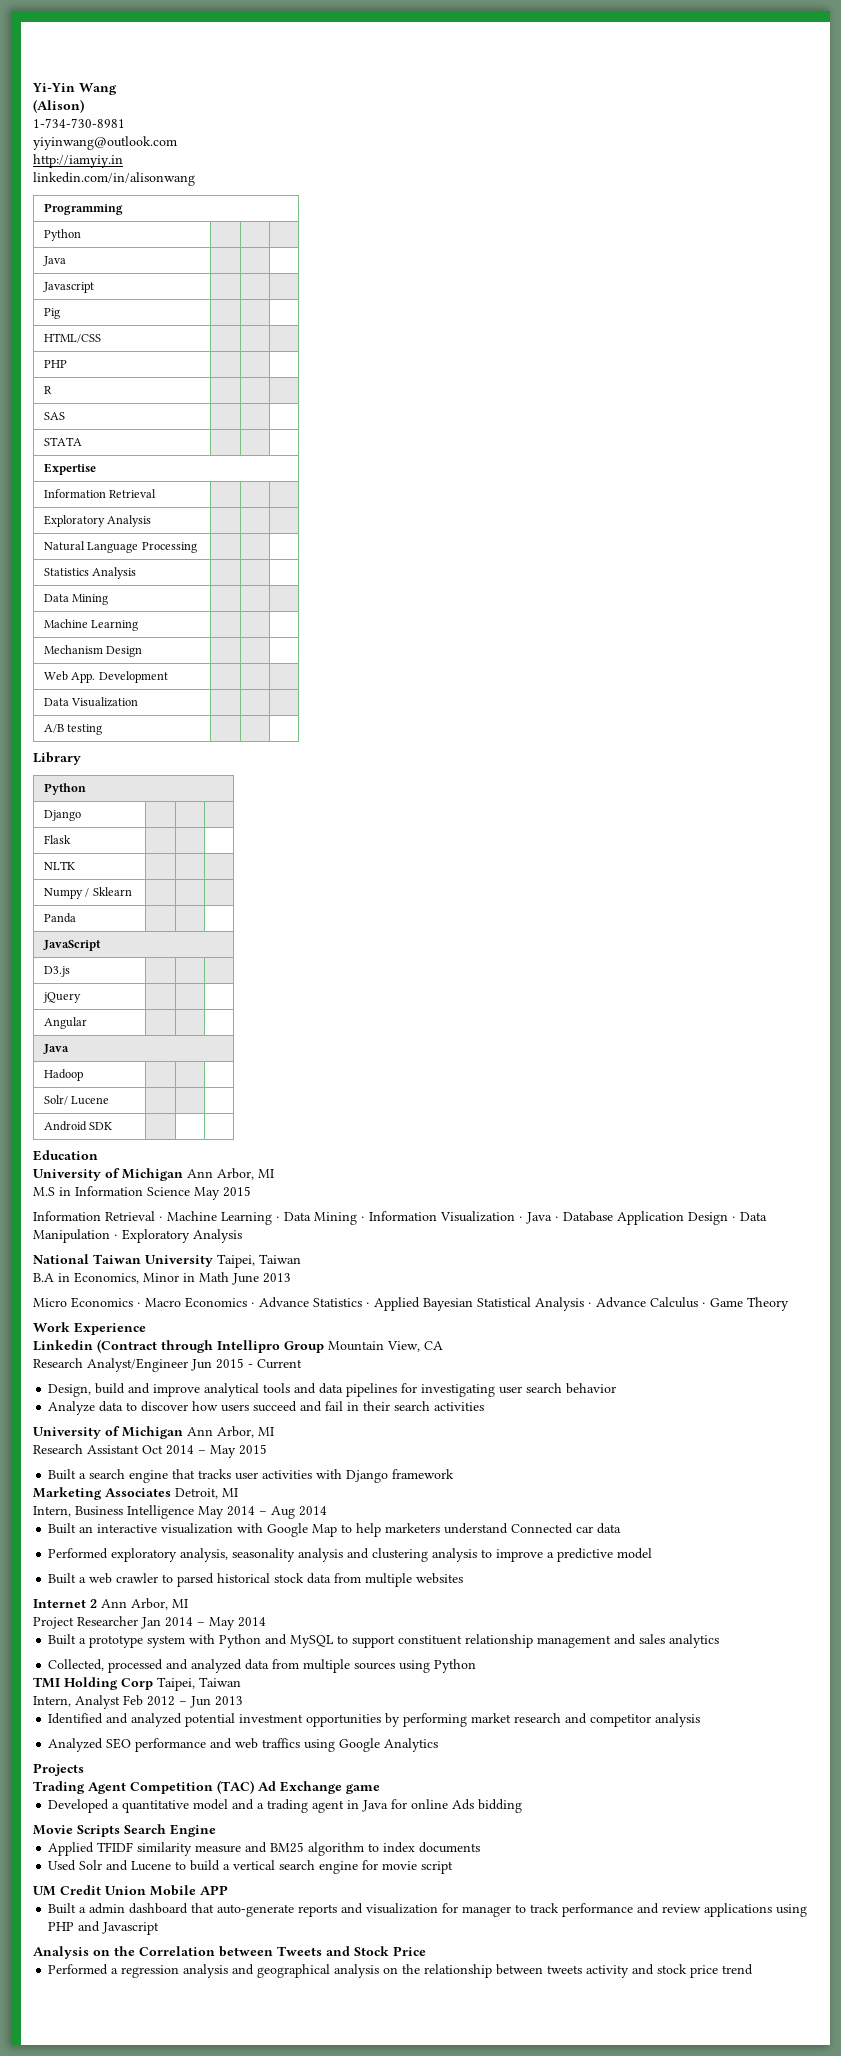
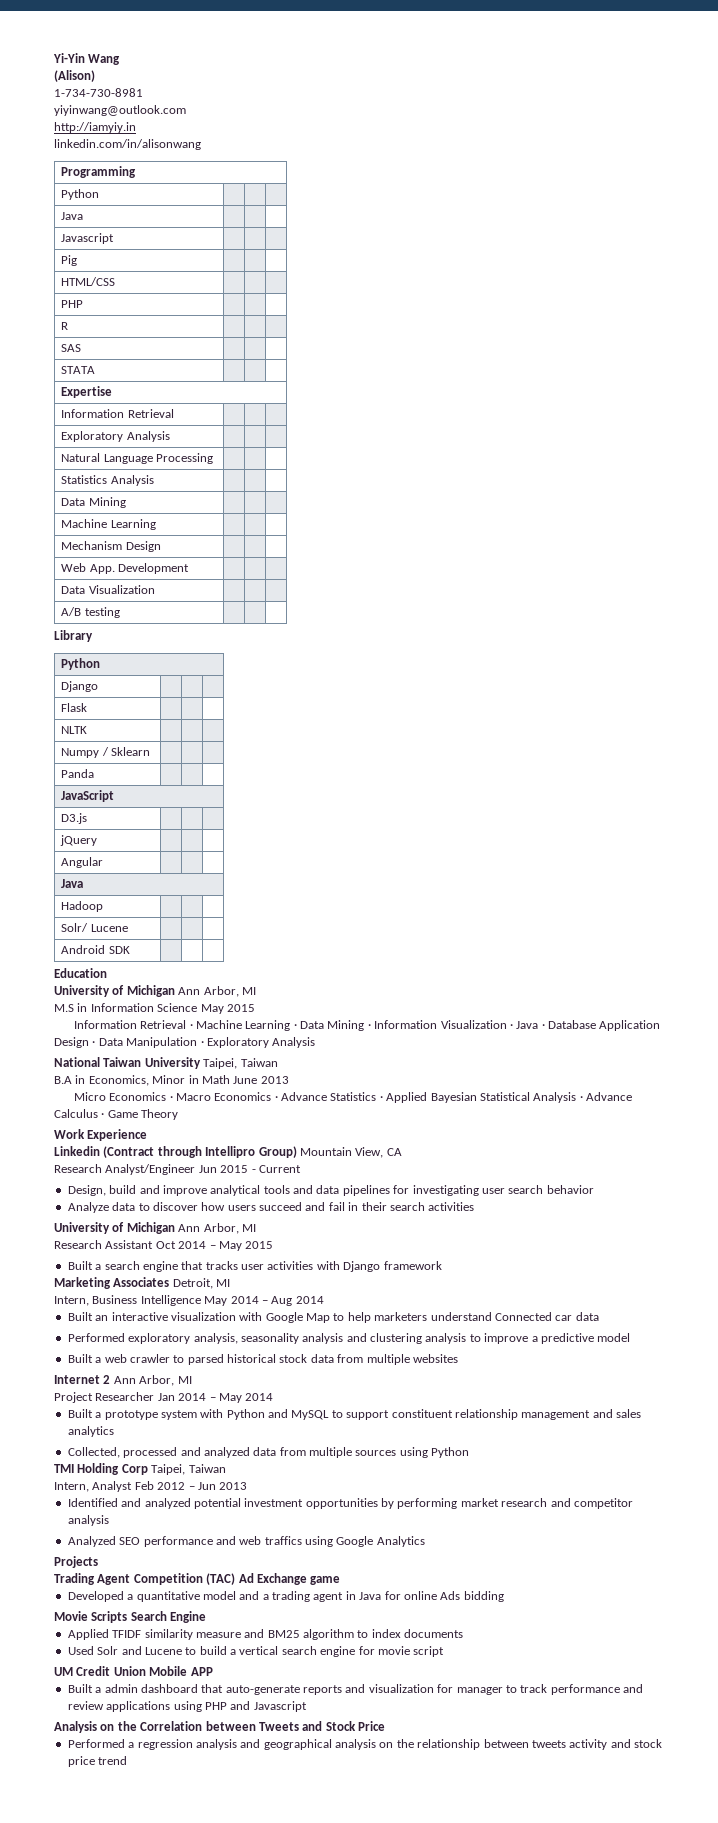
- Linkedin (Contract through Intellipro Group Mountain View, CA
+ Linkedin (Contract through Intellipro Group) Mountain View, CA

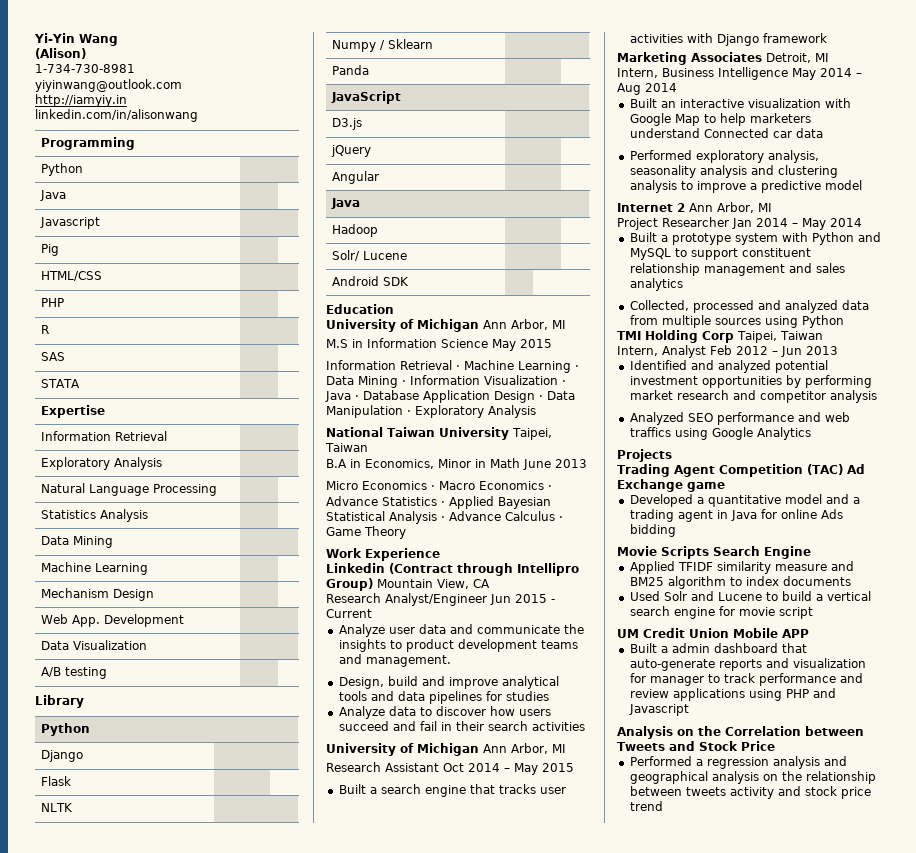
+ Analyze user data and communicate the insights to product development teams and management.
- Design, build and improve analytical tools and data pipelines for investigating user search behavior
+ Design, build and improve analytical tools and data pipelines for studies
- Built a web crawler to parsed historical stock data from multiple websites

